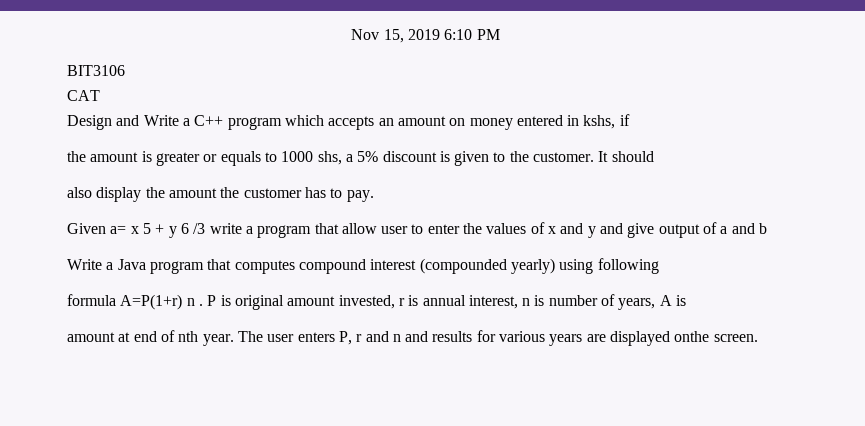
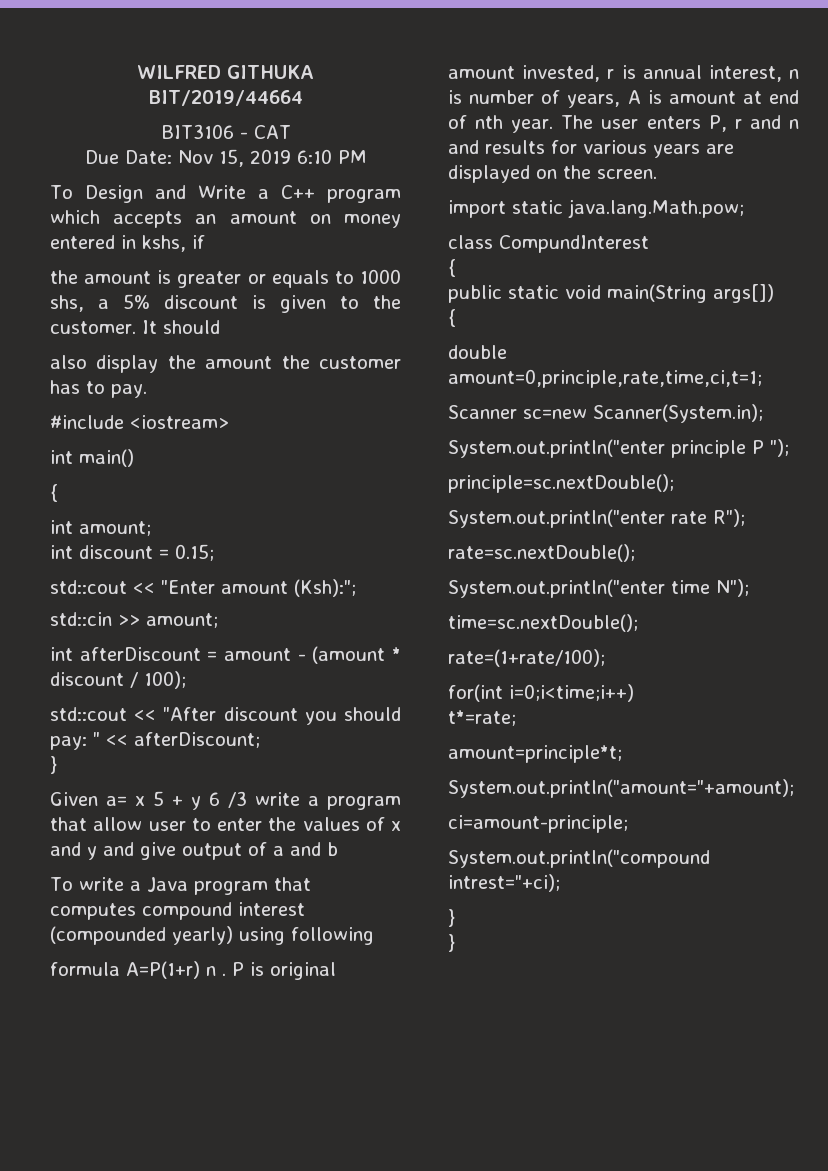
- Nov 15, 2019 6:10 PM
+ WILFRED GITHUKA
+ BIT/2019/44664
+ BIT3106 - CAT
+ Due Date: Nov 15, 2019 6:10 PM
- BIT3106
- CAT
- Design and Write a C++ program which accepts an amount on money entered in kshs, if
+ To Design and Write a C++ program which accepts an amount on money entered in kshs, if
+ #include <iostream>
+ int main()
+ {
+ int amount;
+ int discount = 0.15;
+ std::cout << "Enter amount (Ksh):";
+ std::cin >> amount;
+ int afterDiscount = amount - (amount * discount / 100);
+ std::cout << "After discount you should pay: " << afterDiscount;
+ }
- Write a Java program that computes compound interest (compounded yearly) using following
+ To write a Java program that computes compound interest (compounded yearly) using following
- P is original amount invested, r is annual interest, n is number of years, A is
- amount at end of nth year.
+ P is original amount invested, r is annual interest, n is number of years, A is amount at end of nth year.
- The user enters P, r and n and results for various years are displayed onthe screen.
+ The user enters P, r and n and results for various years are displayed on the screen.
+ import static java.lang.Math.pow;
+ class CompundInterest
+ {
+ public static void main(String args[])
+ {
+ double amount=0,principle,rate,time,ci,t=1;
+ Scanner sc=new Scanner(System.in);
+ System.out.println("enter principle P ");
+ principle=sc.nextDouble();
+ System.out.println("enter rate R");
+ rate=sc.nextDouble();
+ System.out.println("enter time N");
+ time=sc.nextDouble();
+ rate=(1+rate/100);
+ for(int i=0;i<time;i++)
+ t*=rate;
+ amount=principle*t;
+ System.out.println("amount="+amount);
+ ci=amount-principle;
+ System.out.println("compound intrest="+ci);
+ }
+ }

